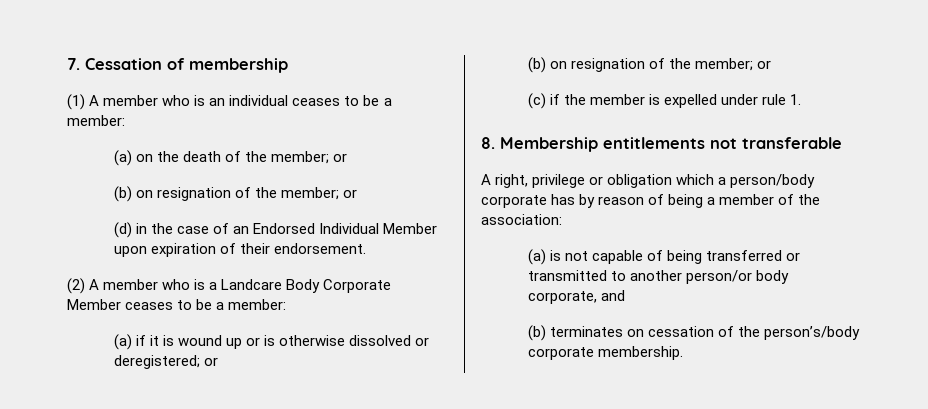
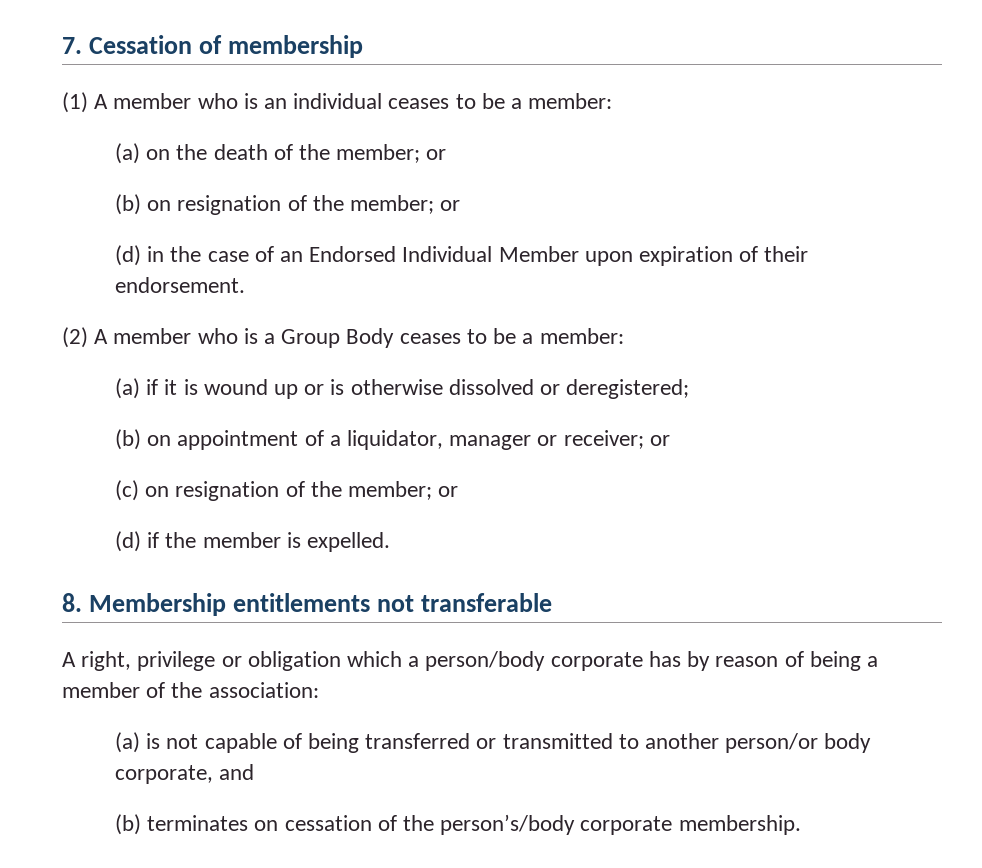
- (2) A member who is a Landcare Body Corporate Member ceases to be a member:
+ (2) A member who is a Group Body ceases to be a member:
- (a) if it is wound up or is otherwise dissolved or deregistered; or
- (b) on resignation of the member; or
- (c) if the member is expelled under rule 1.
+ (a) if it is wound up or is otherwise dissolved or deregistered;
+ (b) on appointment of a liquidator, manager or receiver; or
+ (c) on resignation of the member; or
+ (d) if the member is expelled.

